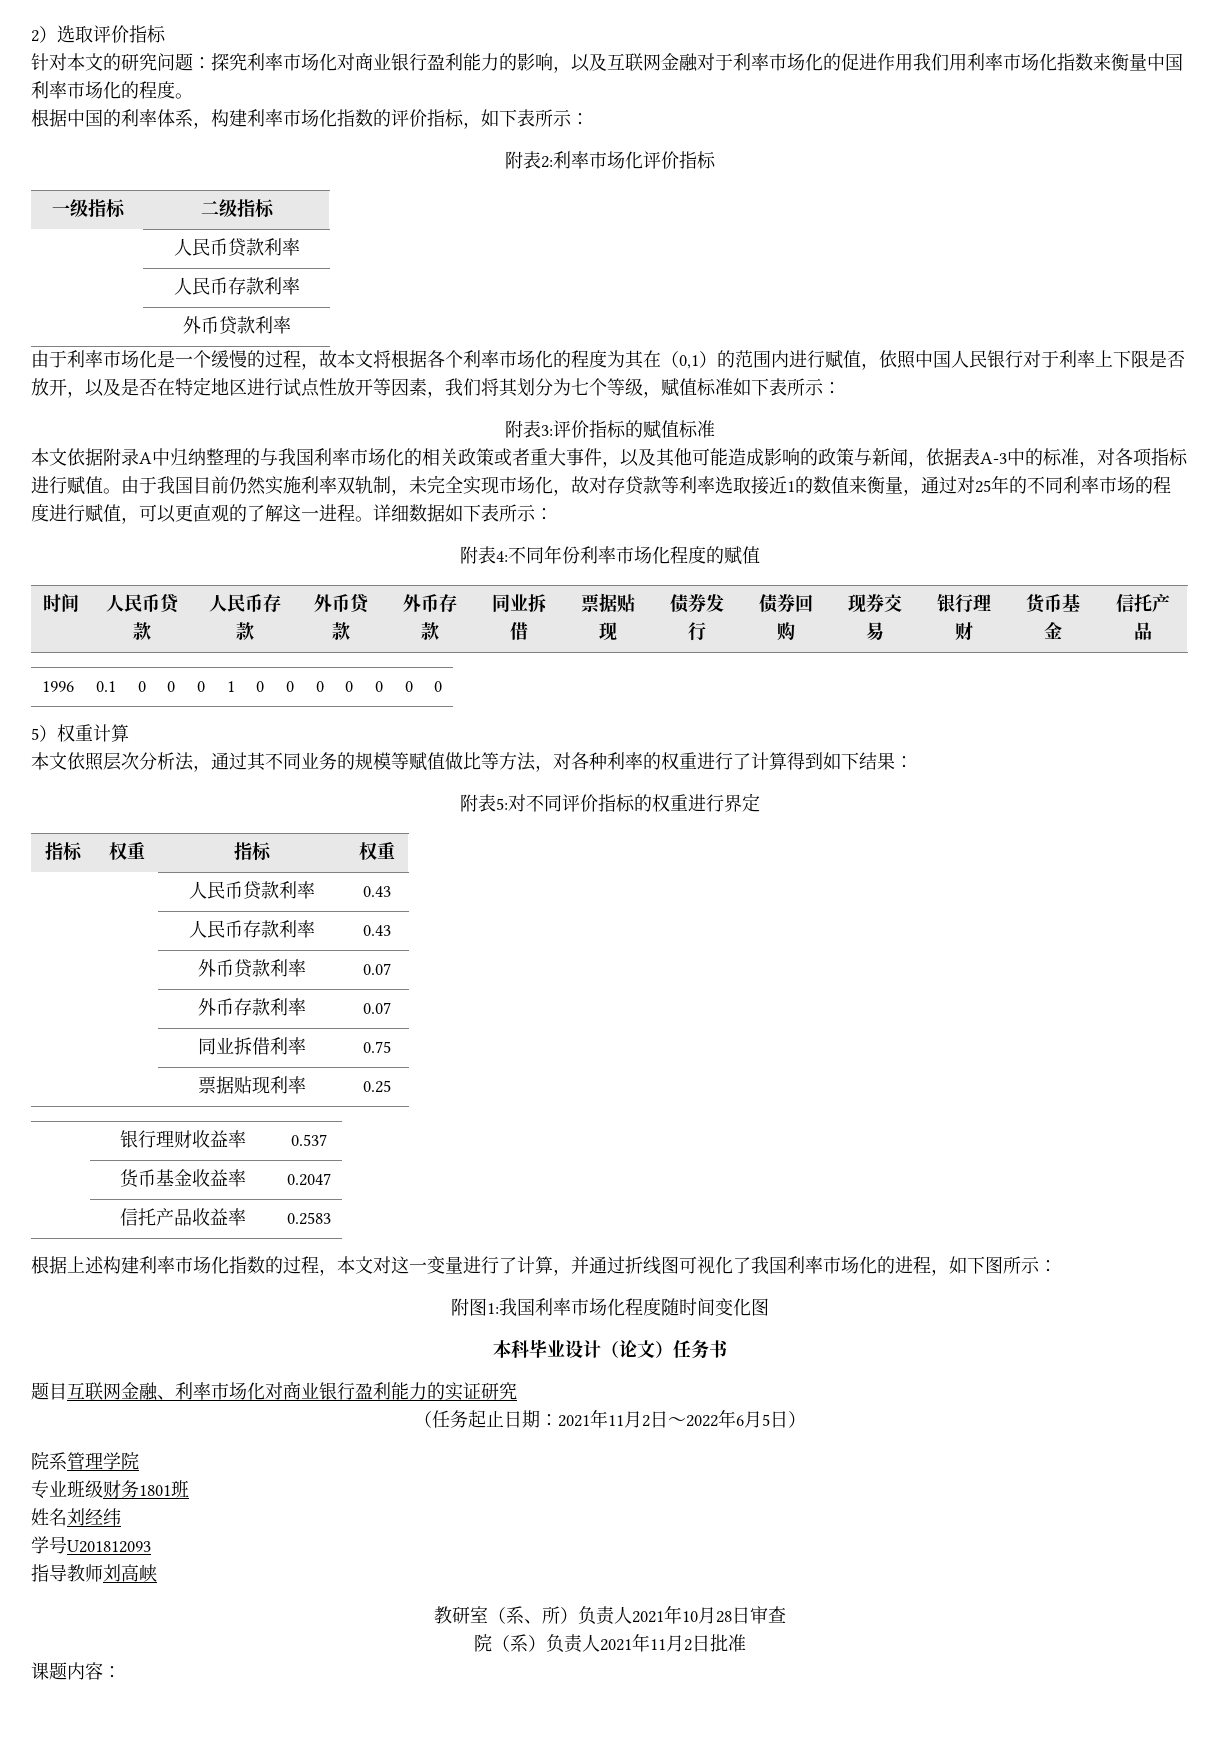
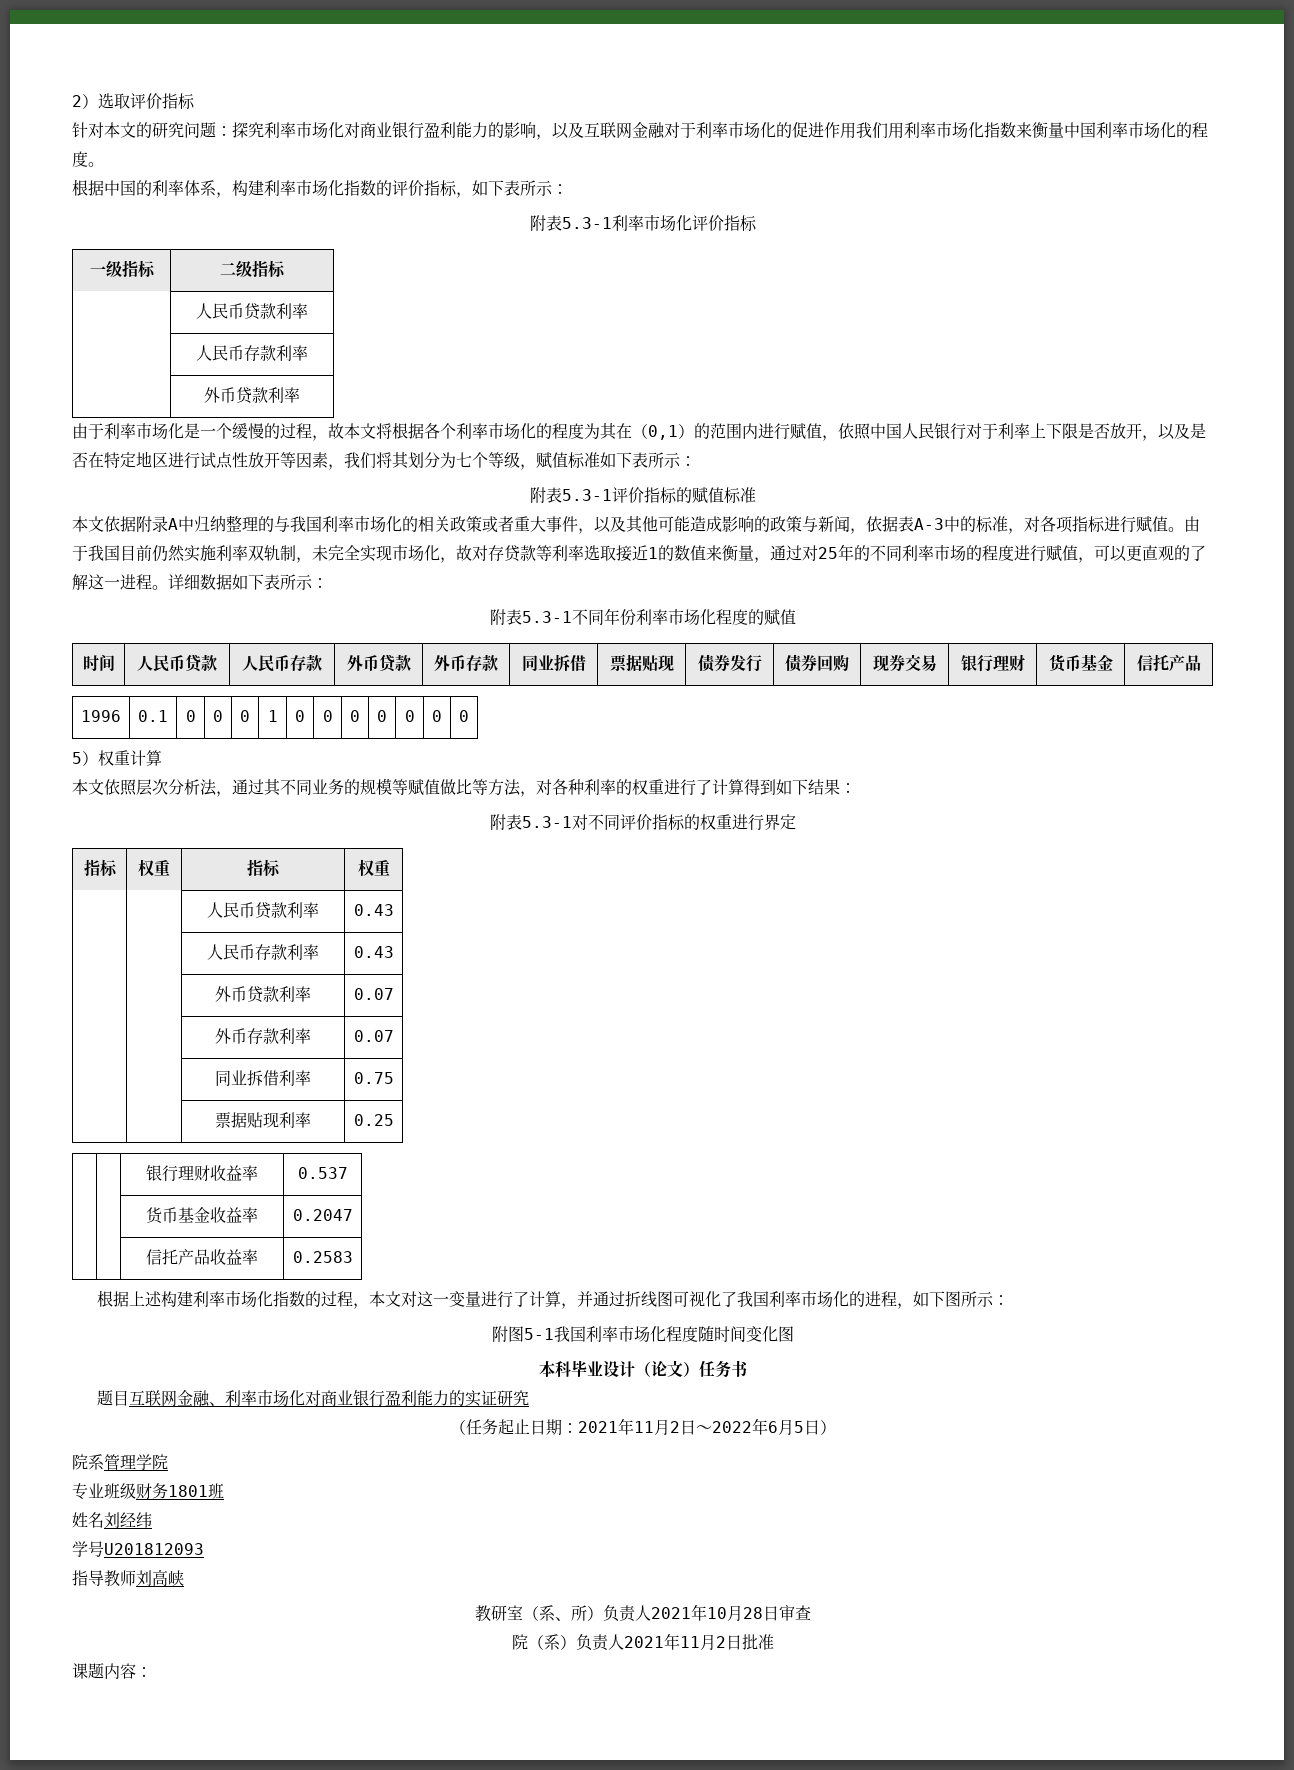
- 附表2:利率市场化评价指标
+ 附表5.3-1利率市场化评价指标
- 附表3:评价指标的赋值标准
+ 附表5.3-1评价指标的赋值标准
- 附表4:不同年份利率市场化程度的赋值
+ 附表5.3-1不同年份利率市场化程度的赋值
- 附表5:对不同评价指标的权重进行界定
+ 附表5.3-1对不同评价指标的权重进行界定
- 附图1:我国利率市场化程度随时间变化图
+ 附图5-1我国利率市场化程度随时间变化图

